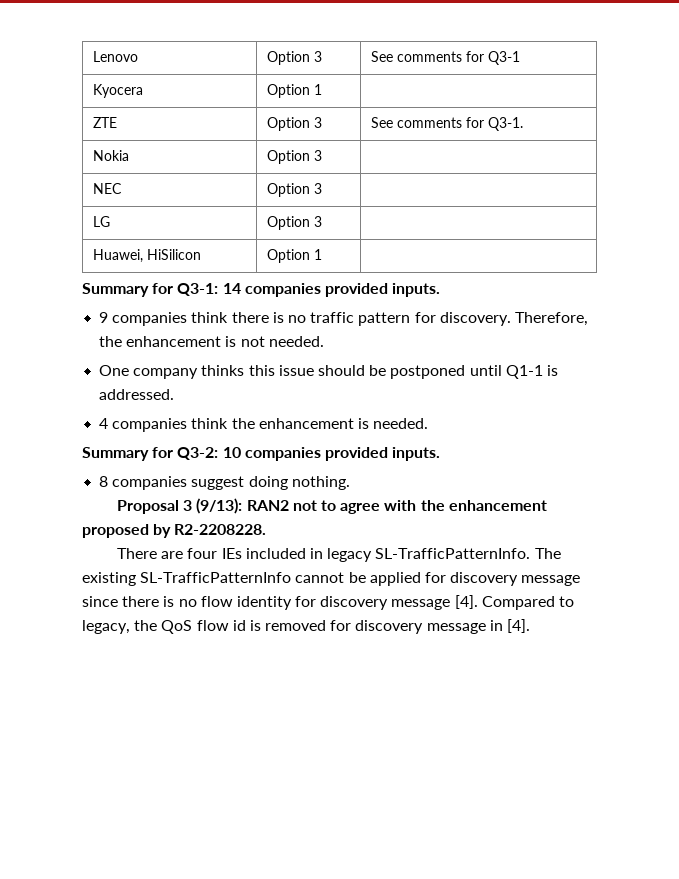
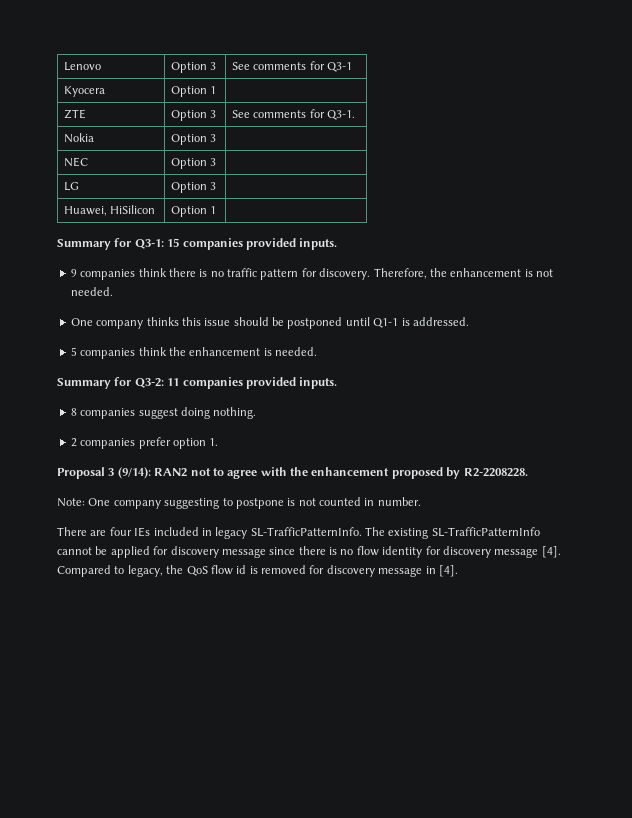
- Summary for Q3-1: 14 companies provided inputs.
+ Summary for Q3-1: 15 companies provided inputs.
- 4 companies think the enhancement is needed.
+ 5 companies think the enhancement is needed.
- Summary for Q3-2: 10 companies provided inputs.
+ Summary for Q3-2: 11 companies provided inputs.
+ 2 companies prefer option 1.
- Proposal 3 (9/13): RAN2 not to agree with the enhancement proposed by R2-2208228.
+ Proposal 3 (9/14): RAN2 not to agree with the enhancement proposed by R2-2208228.
+ Note: One company suggesting to postpone is not counted in number.

